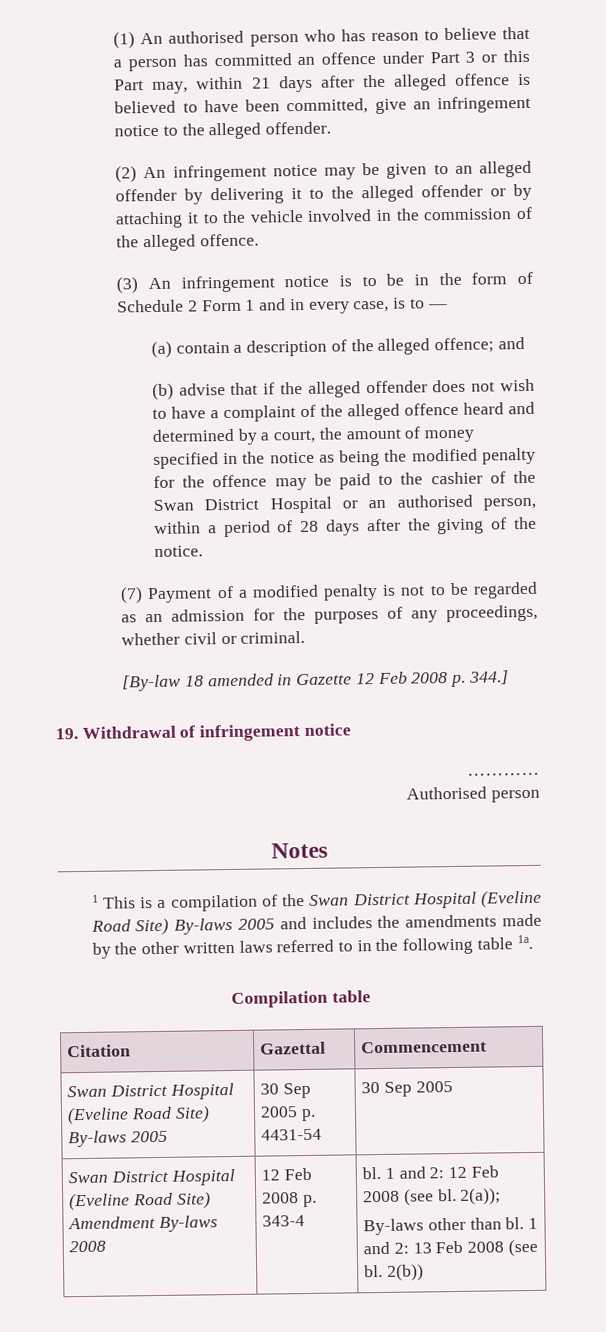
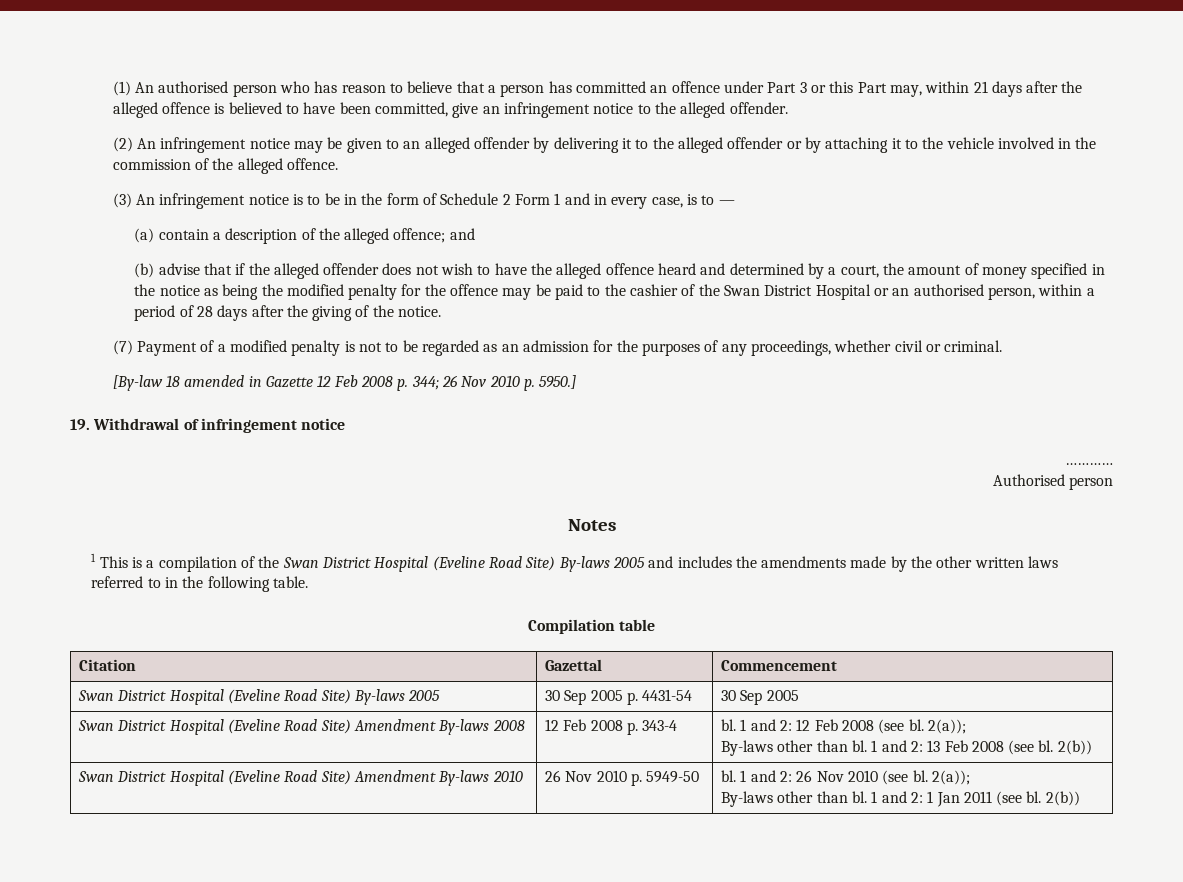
- (b) advise that if the alleged offender does not wish to have a complaint of the alleged offence heard and determined by a court, the amount of money specified in the notice as being the modified penalty for the offence may be paid to the cashier of the Swan District Hospital or an authorised person, within a period of 28 days after the giving of the notice.
+ (b) advise that if the alleged offender does not wish to have the alleged offence heard and determined by a court, the amount of money specified in the notice as being the modified penalty for the offence may be paid to the cashier of the Swan District Hospital or an authorised person, within a period of 28 days after the giving of the notice.
- [By-law 18 amended in Gazette 12 Feb 2008 p. 344.]
+ [By-law 18 amended in Gazette 12 Feb 2008 p. 344; 26 Nov 2010 p. 5950.]
- 1 This is a compilation of the Swan District Hospital (Eveline Road Site) By-laws 2005 and includes the amendments made by the other written laws referred to in the following table 1a.
+ 1 This is a compilation of the Swan District Hospital (Eveline Road Site) By-laws 2005 and includes the amendments made by the other written laws referred to in the following table.
+ Swan District Hospital (Eveline Road Site) Amendment By-laws 2010 | 26 Nov 2010 p. 5949-50 | bl. 1 and 2: 26 Nov 2010 (see bl. 2(a));
+ By-laws other than bl. 1 and 2: 1 Jan 2011 (see bl. 2(b))

